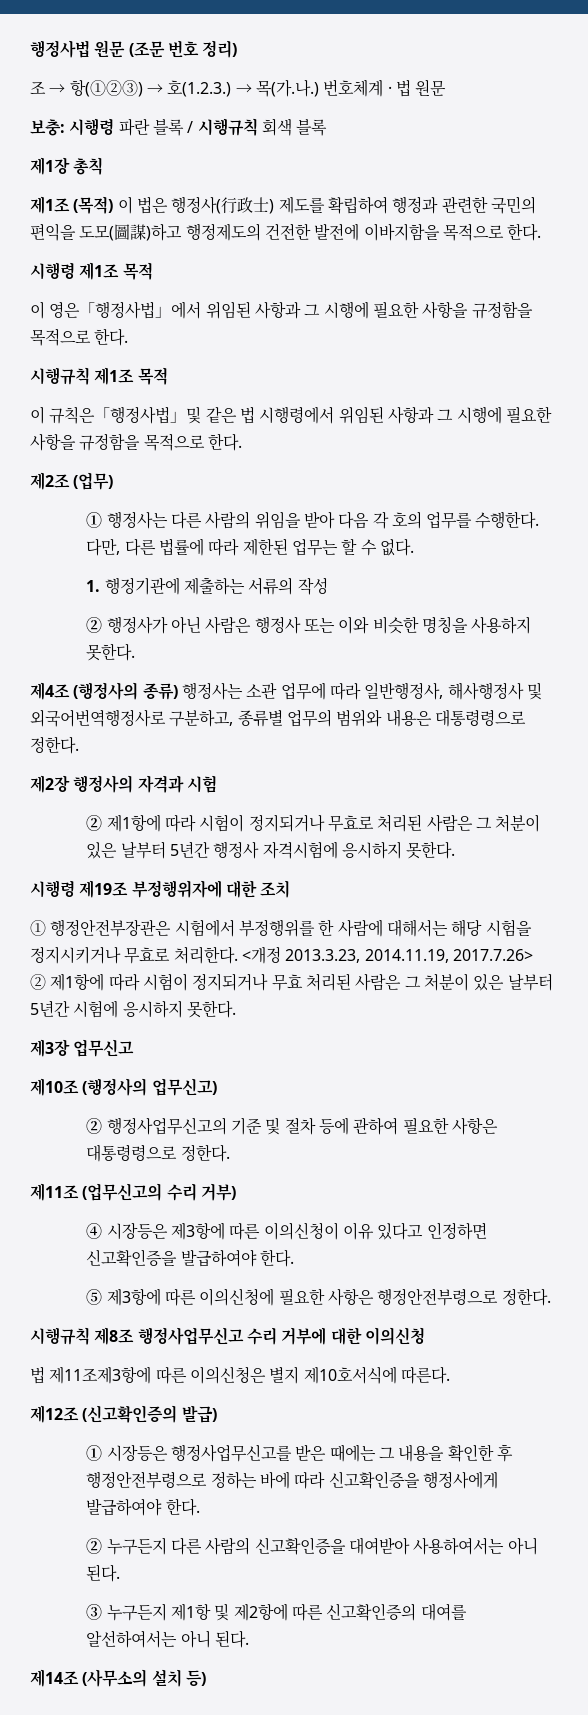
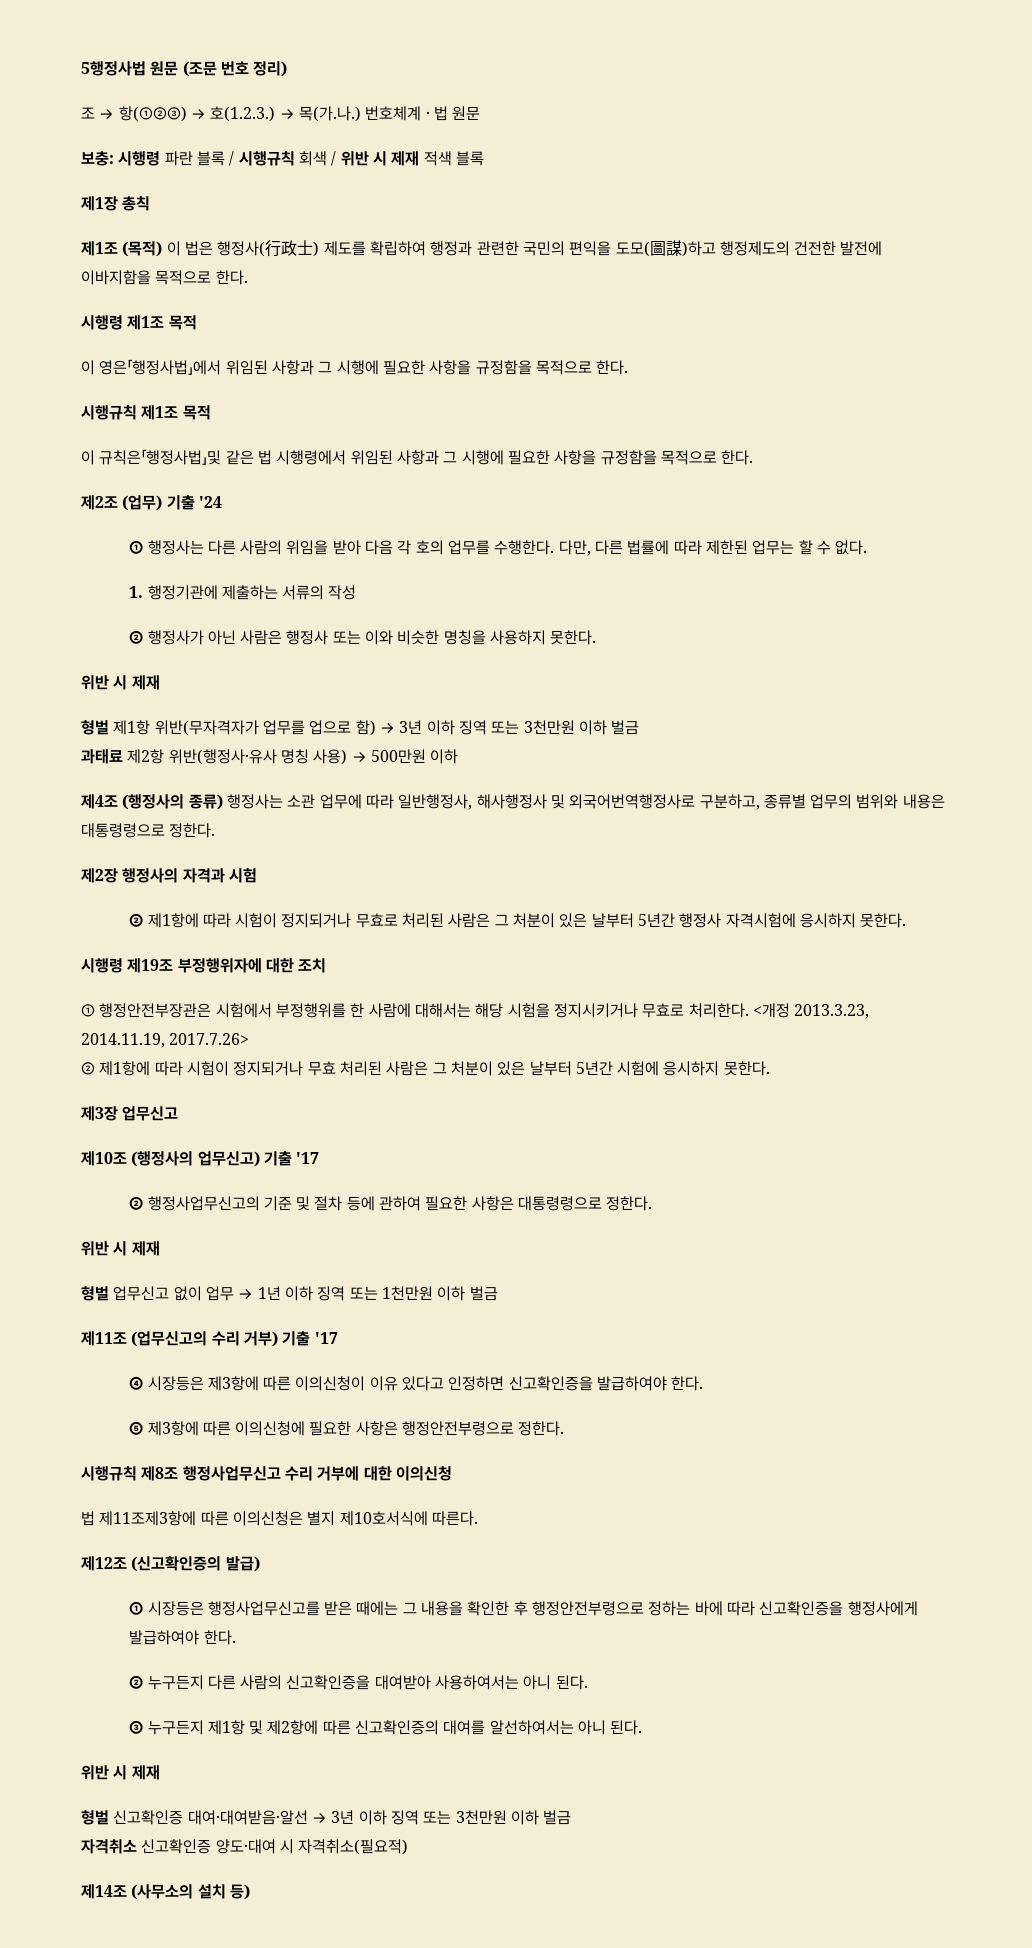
- 행정사법 원문 (조문 번호 정리)
+ 5행정사법 원문 (조문 번호 정리)
- 보충: 시행령 파란 블록 / 시행규칙 회색 블록
+ 보충: 시행령 파란 블록 / 시행규칙 회색 / 위반 시 제재 적색 블록
- 제2조 (업무)
+ 제2조 (업무) 기출 '24
  ② 행정사가 아닌 사람은 행정사 또는 이와 비슷한 명칭을 사용하지 못한다.
+ 위반 시 제재
+ 형벌 제1항 위반(무자격자가 업무를 업으로 함) → 3년 이하 징역 또는 3천만원 이하 벌금
+ 과태료 제2항 위반(행정사·유사 명칭 사용) → 500만원 이하
- 제10조 (행정사의 업무신고)
+ 제10조 (행정사의 업무신고) 기출 '17
  ② 행정사업무신고의 기준 및 절차 등에 관하여 필요한 사항은 대통령령으로 정한다.
+ 위반 시 제재
+ 형벌 업무신고 없이 업무 → 1년 이하 징역 또는 1천만원 이하 벌금
- 제11조 (업무신고의 수리 거부)
+ 제11조 (업무신고의 수리 거부) 기출 '17
  ③ 누구든지 제1항 및 제2항에 따른 신고확인증의 대여를 알선하여서는 아니 된다.
+ 위반 시 제재
+ 형벌 신고확인증 대여·대여받음·알선 → 3년 이하 징역 또는 3천만원 이하 벌금
+ 자격취소 신고확인증 양도·대여 시 자격취소(필요적)

